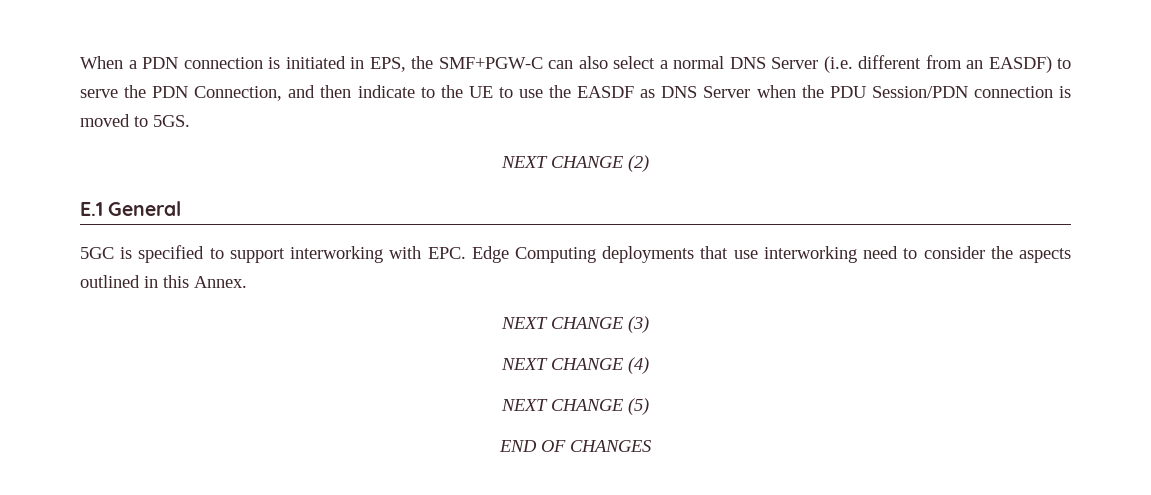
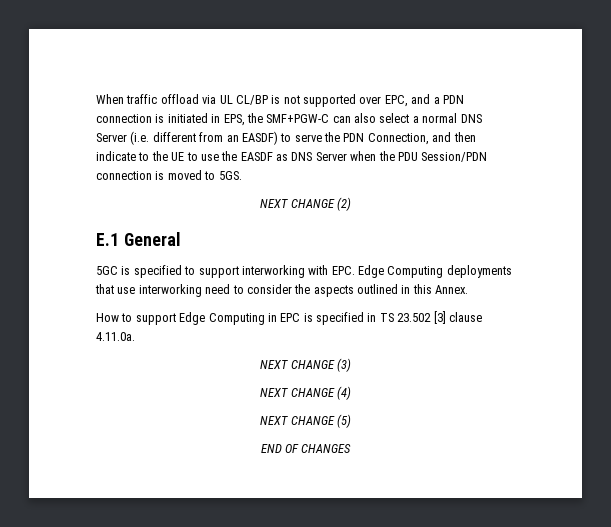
- When a PDN connection is initiated in EPS, the SMF+PGW-C can also select a normal DNS Server (i.e. different from an EASDF) to serve the PDN Connection, and then indicate to the UE to use the EASDF as DNS Server when the PDU Session/PDN connection is moved to 5GS.
+ When traffic offload via UL CL/BP is not supported over EPC, and a PDN connection is initiated in EPS, the SMF+PGW-C can also select a normal DNS Server (i.e. different from an EASDF) to serve the PDN Connection, and then indicate to the UE to use the EASDF as DNS Server when the PDU Session/PDN connection is moved to 5GS.
+ How to support Edge Computing in EPC is specified in TS 23.502 [3] clause 4.11.0a.

